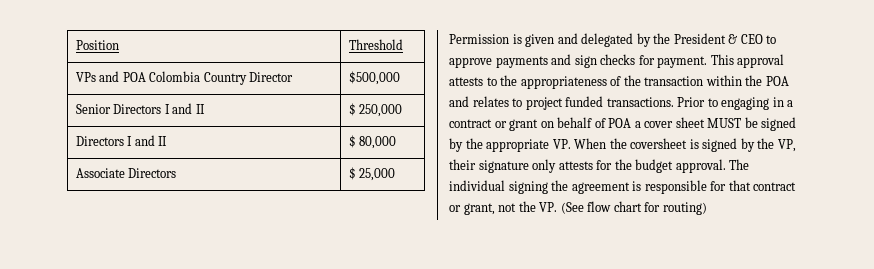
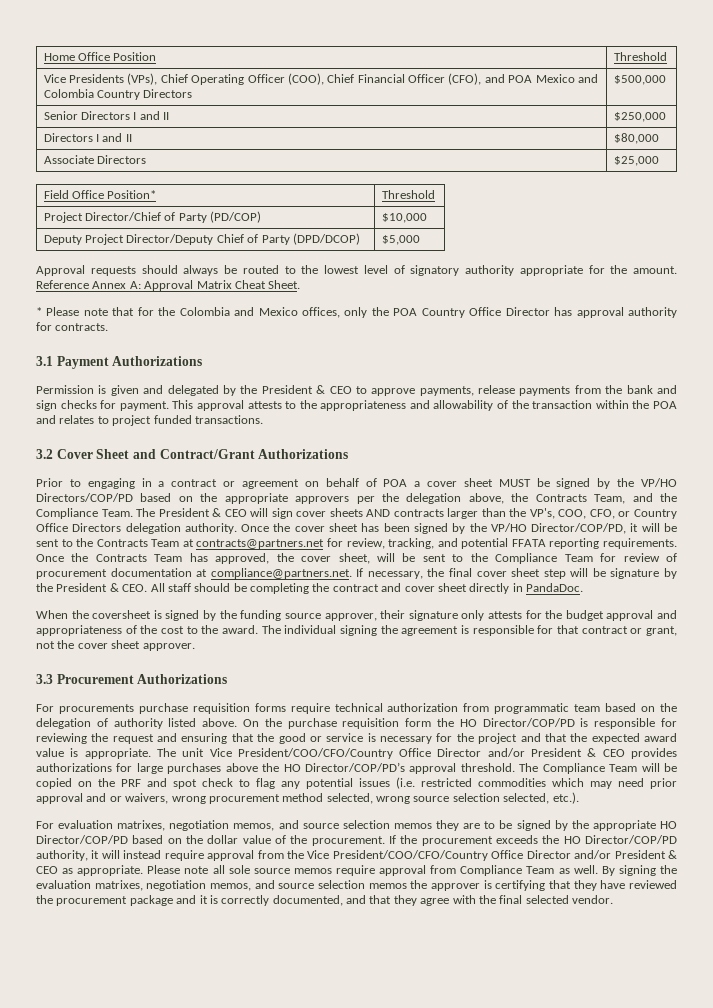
- Position | Threshold
+ Home Office Position | Threshold
- VPs and POA Colombia Country Director | $500,000
+ Vice Presidents (VPs), Chief Operating Officer (COO), Chief Financial Officer (CFO), and POA Mexico and Colombia Country Directors | $500,000
- Senior Directors I and II | $ 250,000
- Directors I and II | $ 80,000
+ Senior Directors I and II | $250,000
+ Directors I and II | $80,000
- Associate Directors | $ 25,000
+ Associate Directors | $25,000
+ Field Office Position* | Threshold
+ Project Director/Chief of Party (PD/COP) | $10,000
+ Deputy Project Director/Deputy Chief of Party (DPD/DCOP) | $5,000
+ Approval requests should always be routed to the lowest level of signatory authority appropriate for the amount. Reference Annex A: Approval Matrix Cheat Sheet.
+ * Please note that for the Colombia and Mexico offices, only the POA Country Office Director has approval authority for contracts.
+ 3.1 Payment Authorizations
- Permission is given and delegated by the President & CEO to approve payments and sign checks for payment.
+ Permission is given and delegated by the President & CEO to approve payments, release payments from the bank and sign checks for payment.
- This approval attests to the appropriateness of the transaction within the POA and relates to project funded transactions. Prior to engaging in a contract or grant on behalf of POA a cover sheet MUST be signed by the appropriate VP. When the coversheet is signed by the VP, their signature only attests for the budget approval.
+ This approval attests to the appropriateness and allowability of the transaction within the POA and relates to project funded transactions.
+ 3.2 Cover Sheet and Contract/Grant Authorizations
+ Prior to engaging in a contract or agreement on behalf of POA a cover sheet MUST be signed by the VP/HO Directors/COP/PD based on the appropriate approvers per the delegation above, the Contracts Team, and the Compliance Team. The President & CEO will sign cover sheets AND contracts larger than the VP's, COO, CFO, or Country Office Directors delegation authority. Once the cover sheet has been signed by the VP/HO Director/COP/PD, it will be sent to the Contracts Team at contracts@partners.net for review, tracking, and potential FFATA reporting requirements. Once the Contracts Team has approved, the cover sheet, will be sent to the Compliance Team for review of procurement documentation at compliance@partners.net. If necessary, the final cover sheet step will be signature by the President & CEO. All staff should be completing the contract and cover sheet directly in PandaDoc.
+ When the coversheet is signed by the funding source approver, their signature only attests for the budget approval and appropriateness of the cost to the award.
- The individual signing the agreement is responsible for that contract or grant, not the VP. (See flow chart for routing)
+ The individual signing the agreement is responsible for that contract or grant, not the cover sheet approver.
+ 3.3 Procurement Authorizations
+ For procurements purchase requisition forms require technical authorization from programmatic team based on the delegation of authority listed above. On the purchase requisition form the HO Director/COP/PD is responsible for reviewing the request and ensuring that the good or service is necessary for the project and that the expected award value is appropriate. The unit Vice President/COO/CFO/Country Office Director and/or President & CEO provides authorizations for large purchases above the HO Director/COP/PD’s approval threshold. The Compliance Team will be copied on the PRF and spot check to flag any potential issues (i.e. restricted commodities which may need prior approval and or waivers, wrong procurement method selected, wrong source selection selected, etc.).
+ For evaluation matrixes, negotiation memos, and source selection memos they are to be signed by the appropriate HO Director/COP/PD based on the dollar value of the procurement. If the procurement exceeds the HO Director/COP/PD authority, it will instead require approval from the Vice President/COO/CFO/Country Office Director and/or President & CEO as appropriate. Please note all sole source memos require approval from Compliance Team as well. By signing the evaluation matrixes, negotiation memos, and source selection memos the approver is certifying that they have reviewed the procurement package and it is correctly documented, and that they agree with the final selected vendor.

